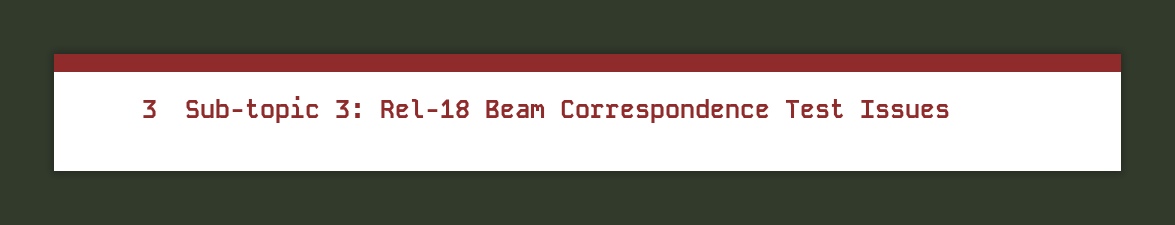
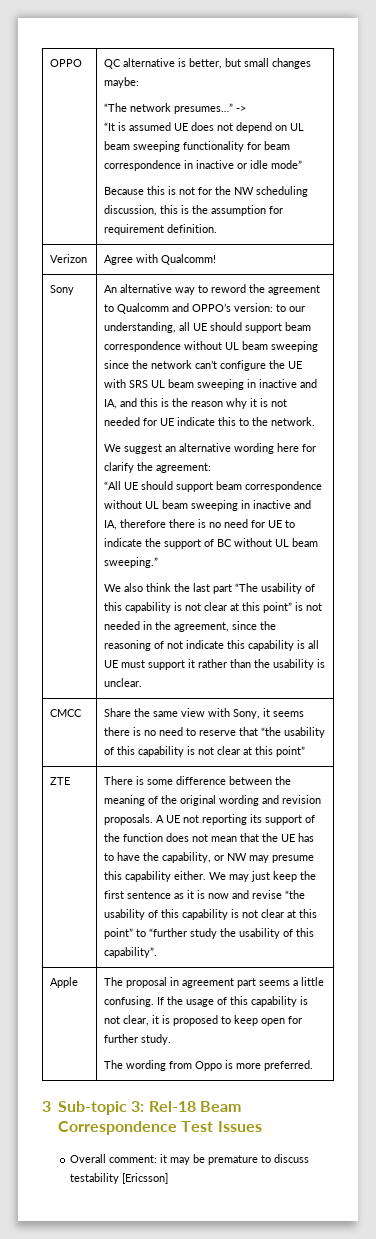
+ OPPO | QC alternative is better, but small changes maybe:
+ “The network presumes…” ->
+ “It is assumed UE does not depend on UL beam sweeping functionality for beam correspondence in inactive or idle mode”
+ Because this is not for the NW scheduling discussion, this is the assumption for requirement definition.
+ Verizon | Agree with Qualcomm!
+ Sony | An alternative way to reword the agreement to Qualcomm and OPPO’s version: to our understanding, all UE should support beam correspondence without UL beam sweeping since the network can’t configure the UE with SRS UL beam sweeping in inactive and IA, and this is the reason why it is not needed for UE indicate this to the network.
+ We suggest an alternative wording here for clarify the agreement:
+ “All UE should support beam correspondence without UL beam sweeping in inactive and IA, therefore there is no need for UE to indicate the support of BC without UL beam sweeping.”
+ We also think the last part “The usability of this capability is not clear at this point” is not needed in the agreement, since the reasoning of not indicate this capability is all UE must support it rather than the usability is unclear.
+ CMCC | Share the same view with Sony, it seems there is no need to reserve that “the usability of this capability is not clear at this point”
+ ZTE | There is some difference between the meaning of the original wording and revision proposals. A UE not reporting its support of the function does not mean that the UE has to have the capability, or NW may presume this capability either. We may just keep the first sentence as it is now and revise “the usability of this capability is not clear at this point” to “further study the usability of this capability”.
+ Apple | The proposal in agreement part seems a little confusing. If the usage of this capability is not clear, it is proposed to keep open for further study.
+ The wording from Oppo is more preferred.
+ Overall comment: it may be premature to discuss testability [Ericsson]

